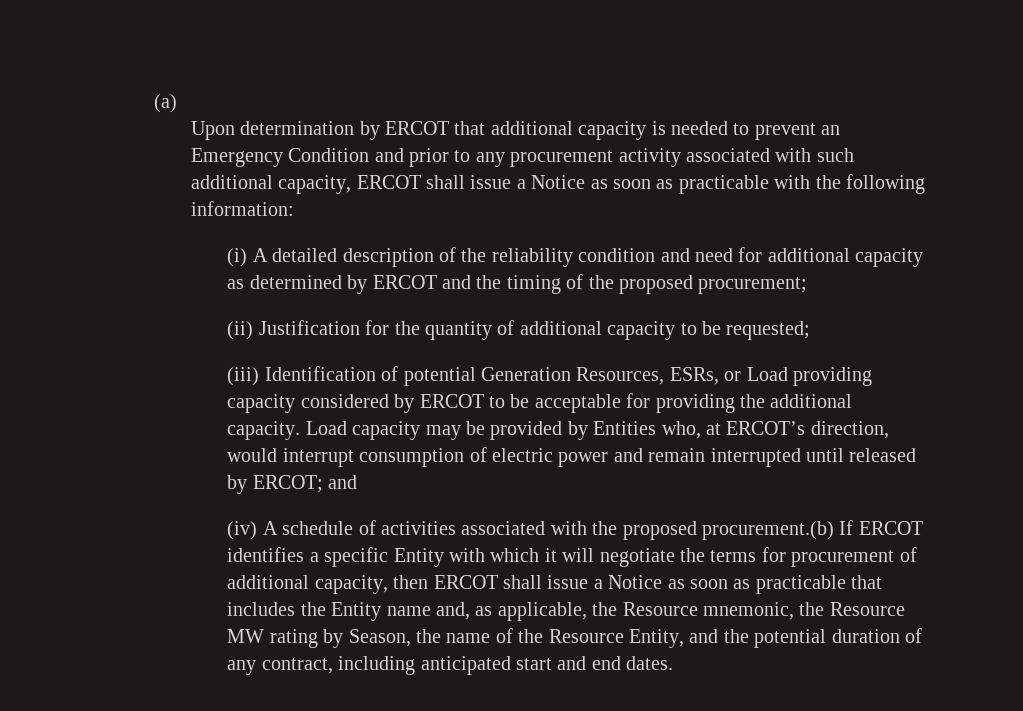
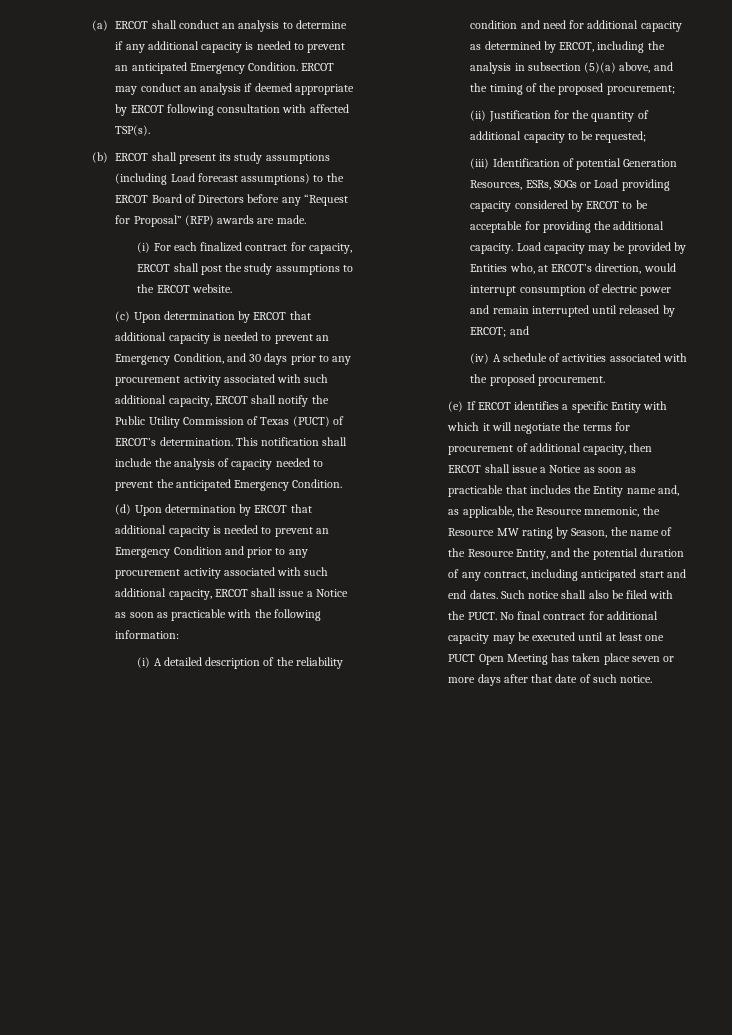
- (a)
- Upon determination by ERCOT that additional capacity is needed to prevent an Emergency Condition and prior to any procurement activity associated with such additional capacity, ERCOT shall issue a Notice as soon as practicable with the following information:
+ (a) ERCOT shall conduct an analysis to determine if any additional capacity is needed to prevent an anticipated Emergency Condition. ERCOT may conduct an analysis if deemed appropriate by ERCOT following consultation with affected TSP(s).
+ (b) ERCOT shall present its study assumptions (including Load forecast assumptions) to the ERCOT Board of Directors before any “Request for Proposal” (RFP) awards are made.
+ (i) For each finalized contract for capacity, ERCOT shall post the study assumptions to the ERCOT website.
+ (c) Upon determination by ERCOT that additional capacity is needed to prevent an Emergency Condition, and 30 days prior to any procurement activity associated with such additional capacity, ERCOT shall notify the Public Utility Commission of Texas (PUCT) of ERCOT’s determination. This notification shall include the analysis of capacity needed to prevent the anticipated Emergency Condition.
+ (d) Upon determination by ERCOT that additional capacity is needed to prevent an Emergency Condition and prior to any procurement activity associated with such additional capacity, ERCOT shall issue a Notice as soon as practicable with the following information:
- (i) A detailed description of the reliability condition and need for additional capacity as determined by ERCOT and the timing of the proposed procurement;
+ (i) A detailed description of the reliability condition and need for additional capacity as determined by ERCOT, including the analysis in subsection (5)(a) above, and the timing of the proposed procurement;
- (iii) Identification of potential Generation Resources, ESRs, or Load providing capacity considered by ERCOT to be acceptable for providing the additional capacity.
+ (iii) Identification of potential Generation Resources, ESRs, SOGs or Load providing capacity considered by ERCOT to be acceptable for providing the additional capacity.
- (iv) A schedule of activities associated with the proposed procurement.(b) If ERCOT identifies a specific Entity with which it will negotiate the terms for procurement of additional capacity, then ERCOT shall issue a Notice as soon as practicable that includes the Entity name and, as applicable, the Resource mnemonic, the Resource MW rating by Season, the name of the Resource Entity, and the potential duration of any contract, including anticipated start and end dates.
+ (iv) A schedule of activities associated with the proposed procurement.
+ (e) If ERCOT identifies a specific Entity with which it will negotiate the terms for procurement of additional capacity, then ERCOT shall issue a Notice as soon as practicable that includes the Entity name and, as applicable, the Resource mnemonic, the Resource MW rating by Season, the name of the Resource Entity, and the potential duration of any contract, including anticipated start and end dates.
+ Such notice shall also be filed with the PUCT. No final contract for additional capacity may be executed until at least one PUCT Open Meeting has taken place seven or more days after that date of such notice.

